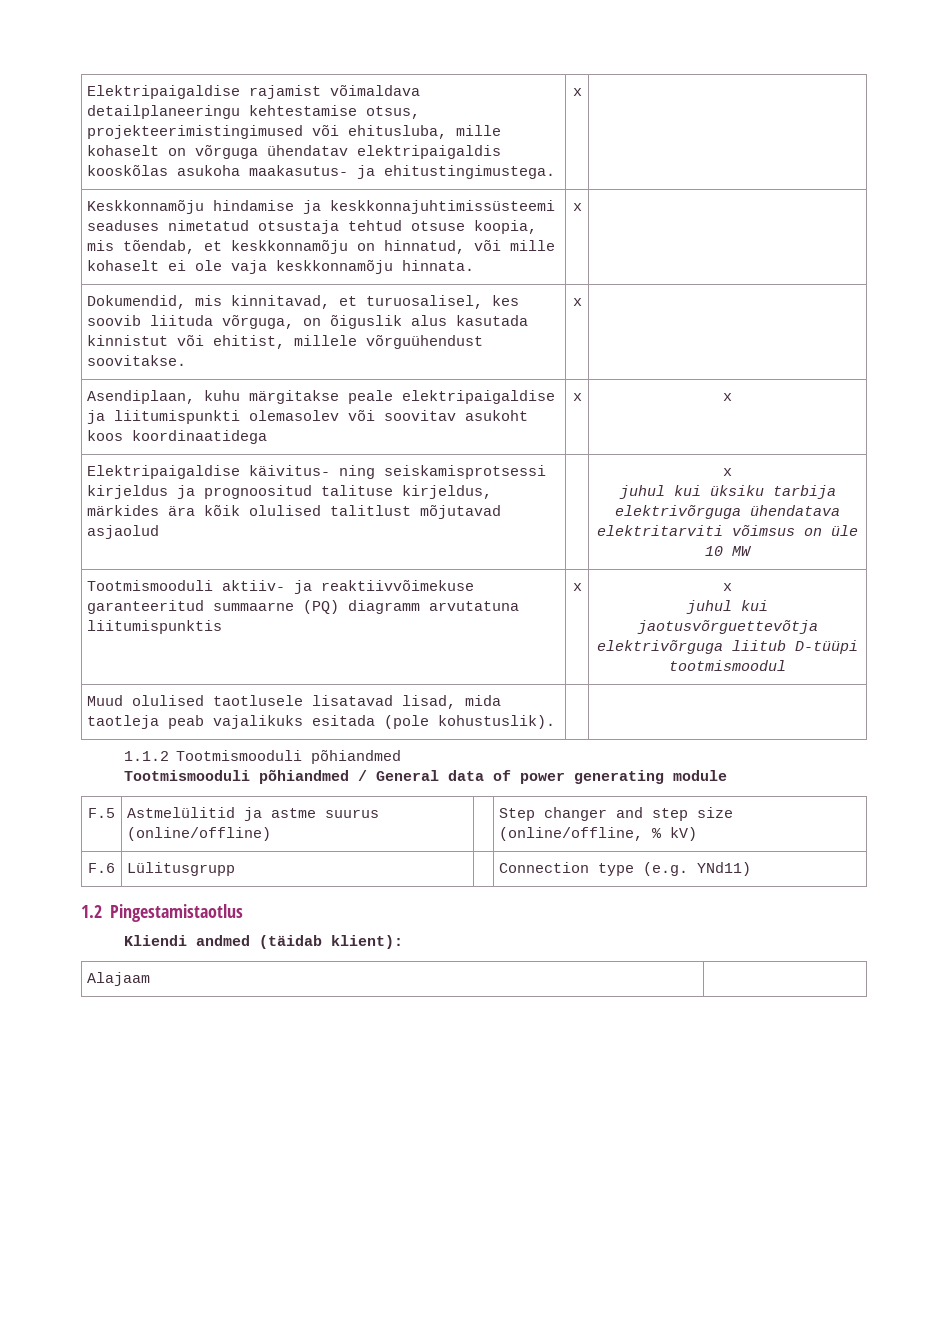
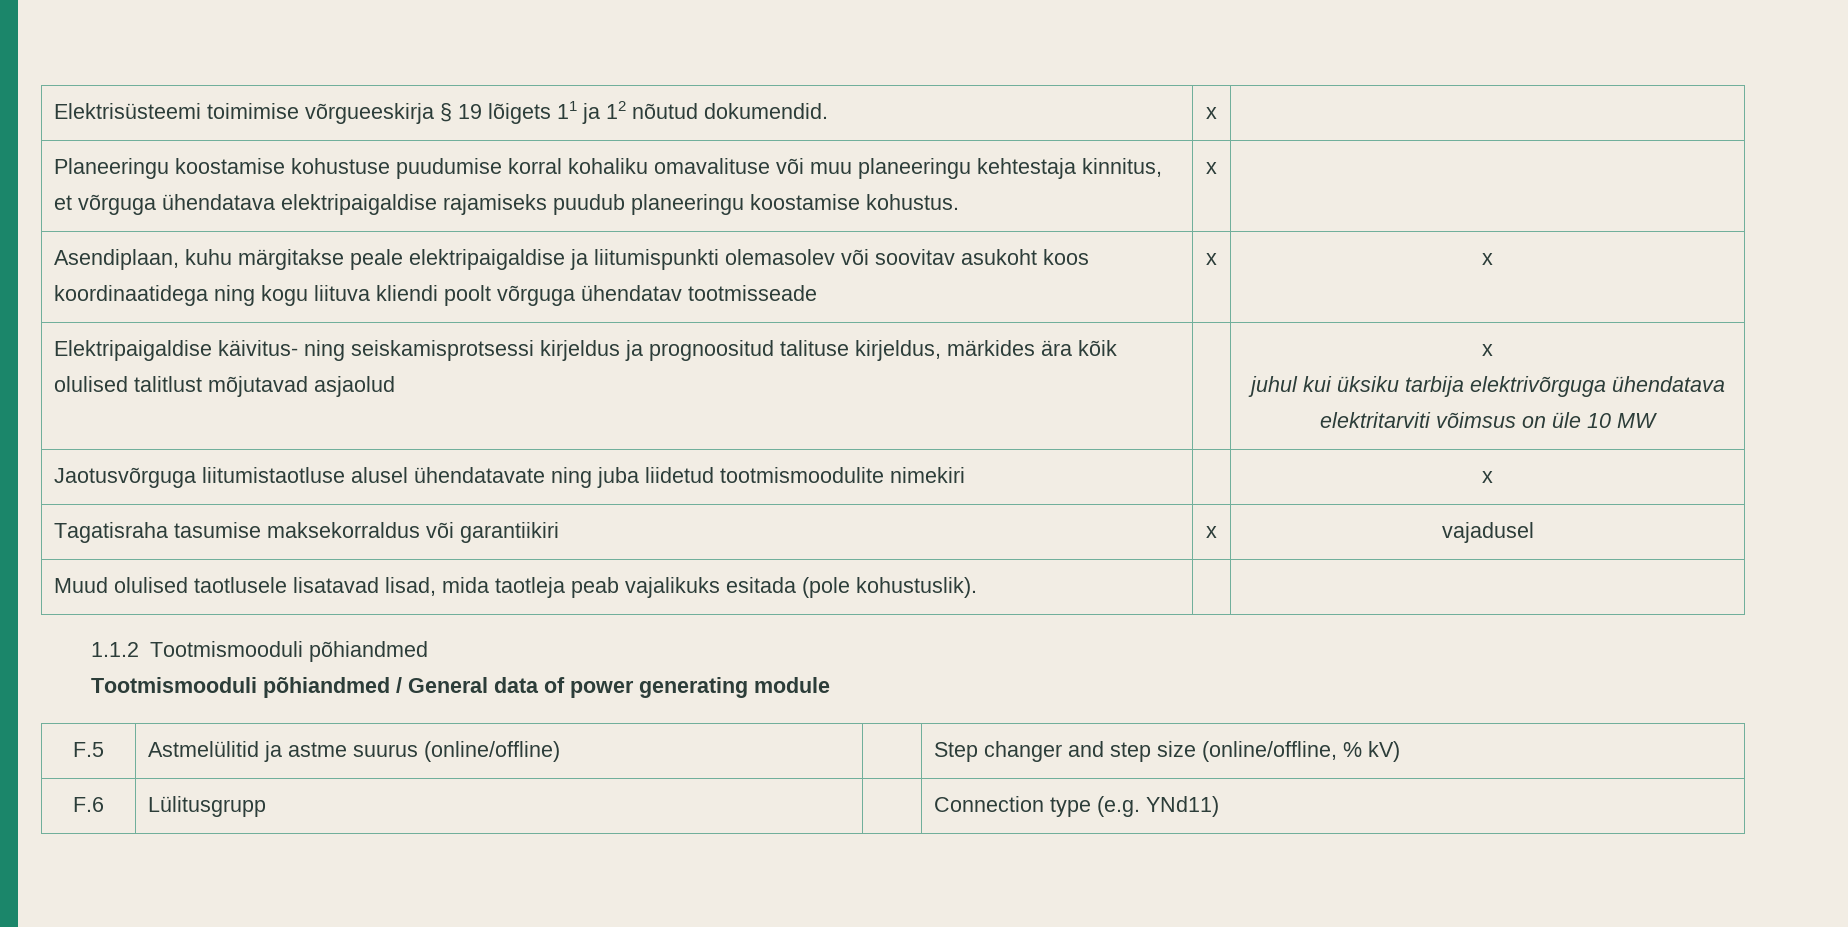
- Elektripaigaldise rajamist võimaldava detailplaneeringu kehtestamise otsus, projekteerimistingimused või ehitusluba, mille kohaselt on võrguga ühendatav elektripaigaldis kooskõlas asukoha maakasutus- ja ehitustingimustega. | x |
- Keskkonnamõju hindamise ja keskkonnajuhtimissüsteemi seaduses nimetatud otsustaja tehtud otsuse koopia, mis tõendab, et keskkonnamõju on hinnatud, või mille kohaselt ei ole vaja keskkonnamõju hinnata. | x |
- Dokumendid, mis kinnitavad, et turuosalisel, kes soovib liituda võrguga, on õiguslik alus kasutada kinnistut või ehitist, millele võrguühendust soovitakse. | x |
+ Elektrisüsteemi toimimise võrgueeskirja § 19 lõigets 11 ja 12 nõutud dokumendid. | x |
+ Planeeringu koostamise kohustuse puudumise korral kohaliku omavalituse või muu planeeringu kehtestaja kinnitus, et võrguga ühendatava elektripaigaldise rajamiseks puudub planeeringu koostamise kohustus. | x |
- Asendiplaan, kuhu märgitakse peale elektripaigaldise ja liitumispunkti olemasolev või soovitav asukoht koos koordinaatidega | x | x
+ Asendiplaan, kuhu märgitakse peale elektripaigaldise ja liitumispunkti olemasolev või soovitav asukoht koos koordinaatidega ning kogu liituva kliendi poolt võrguga ühendatav tootmisseade | x | x
- Tootmismooduli aktiiv- ja reaktiivvõimekuse garanteeritud summaarne (PQ) diagramm arvutatuna liitumispunktis | x | x
- juhul kui jaotusvõrguettevõtja elektrivõrguga liitub D-tüüpi tootmismoodul
+ Jaotusvõrguga liitumistaotluse alusel ühendatavate ning juba liidetud tootmismoodulite nimekiri | | x
+ Tagatisraha tasumise maksekorraldus või garantiikiri | x | vajadusel
- 1.2 Pingestamistaotlus
- Kliendi andmed (täidab klient):
- Alajaam |

